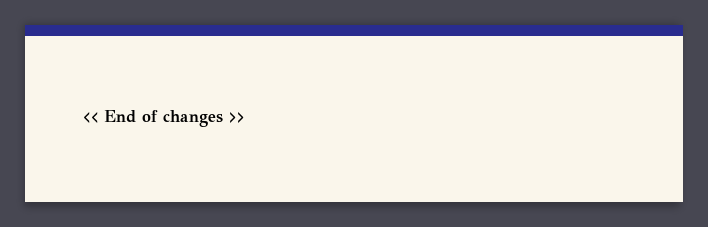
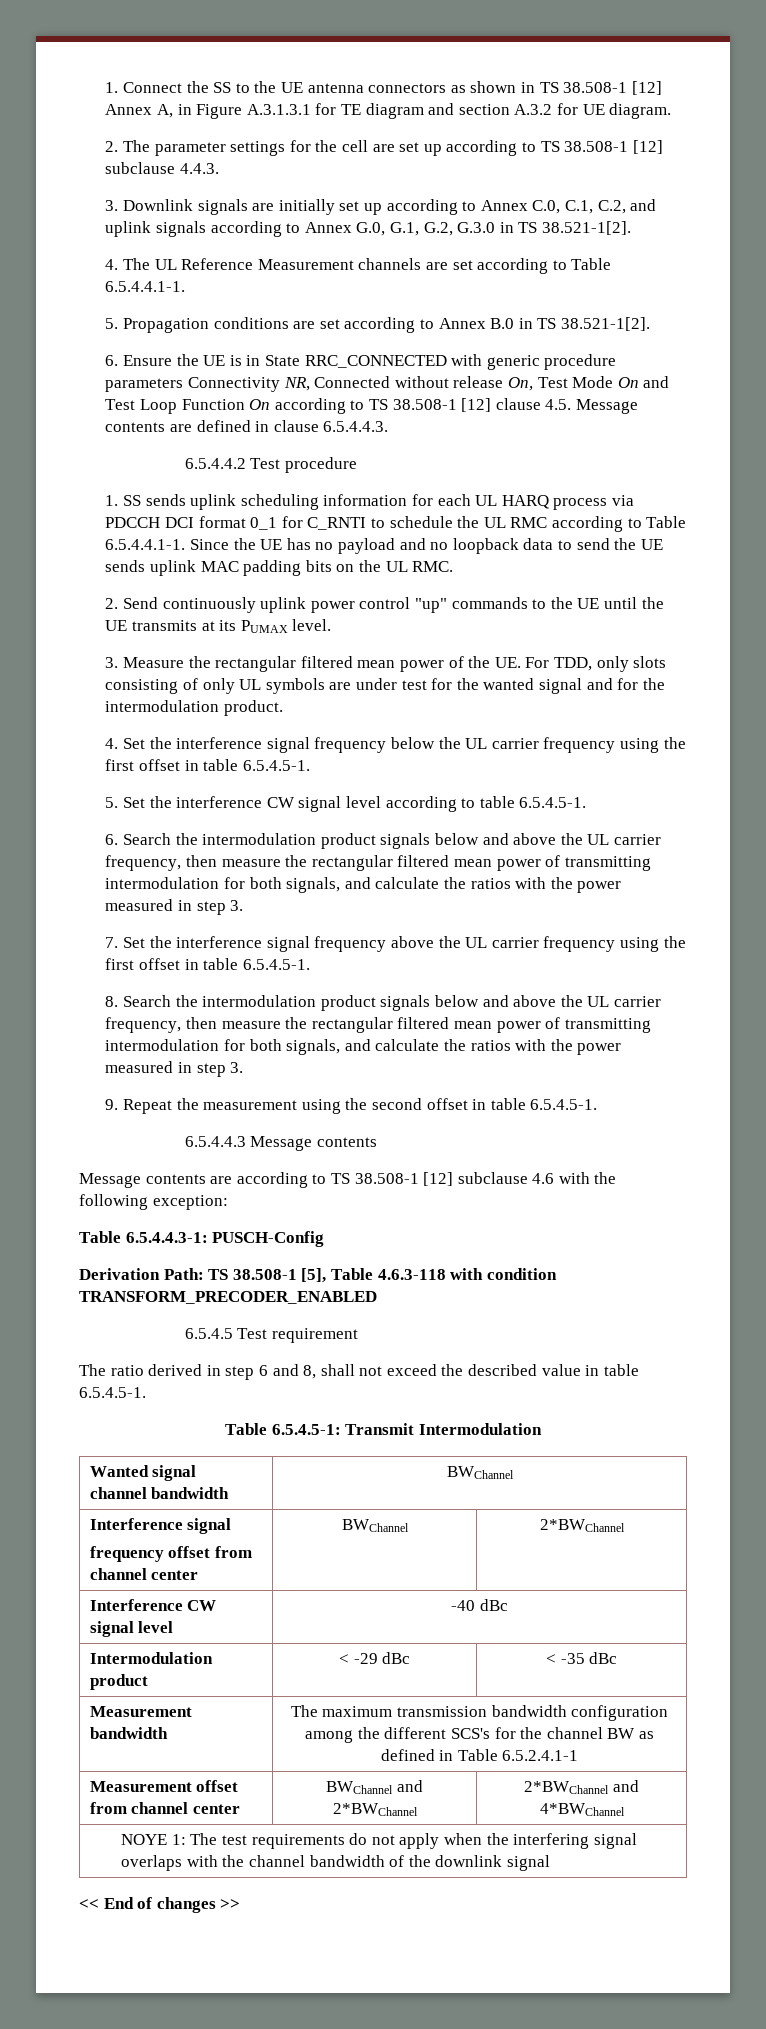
+ 1. Connect the SS to the UE antenna connectors as shown in TS 38.508-1 [12] Annex A, in Figure A.3.1.3.1 for TE diagram and section A.3.2 for UE diagram.
+ 2. The parameter settings for the cell are set up according to TS 38.508-1 [12] subclause 4.4.3.
+ 3. Downlink signals are initially set up according to Annex C.0, C.1, C.2, and uplink signals according to Annex G.0, G.1, G.2, G.3.0 in TS 38.521-1[2].
+ 4. The UL Reference Measurement channels are set according to Table 6.5.4.4.1-1.
+ 5. Propagation conditions are set according to Annex B.0 in TS 38.521-1[2].
+ 6. Ensure the UE is in State RRC_CONNECTED with generic procedure parameters Connectivity NR, Connected without release On, Test Mode On and Test Loop Function On according to TS 38.508-1 [12] clause 4.5. Message contents are defined in clause 6.5.4.4.3.
+ 6.5.4.4.2 Test procedure
+ 1. SS sends uplink scheduling information for each UL HARQ process via PDCCH DCI format 0_1 for C_RNTI to schedule the UL RMC according to Table 6.5.4.4.1-1. Since the UE has no payload and no loopback data to send the UE sends uplink MAC padding bits on the UL RMC.
+ 2. Send continuously uplink power control "up" commands to the UE until the UE transmits at its PUMAX level.
+ 3. Measure the rectangular filtered mean power of the UE. For TDD, only slots consisting of only UL symbols are under test for the wanted signal and for the intermodulation product.
+ 4. Set the interference signal frequency below the UL carrier frequency using the first offset in table 6.5.4.5-1.
+ 5. Set the interference CW signal level according to table 6.5.4.5-1.
+ 6. Search the intermodulation product signals below and above the UL carrier frequency, then measure the rectangular filtered mean power of transmitting intermodulation for both signals, and calculate the ratios with the power measured in step 3.
+ 7. Set the interference signal frequency above the UL carrier frequency using the first offset in table 6.5.4.5-1.
+ 8. Search the intermodulation product signals below and above the UL carrier frequency, then measure the rectangular filtered mean power of transmitting intermodulation for both signals, and calculate the ratios with the power measured in step 3.
+ 9. Repeat the measurement using the second offset in table 6.5.4.5-1.
+ 6.5.4.4.3 Message contents
+ Message contents are according to TS 38.508-1 [12] subclause 4.6 with the following exception:
+ Table 6.5.4.4.3-1: PUSCH-Config
+ Derivation Path: TS 38.508-1 [5], Table 4.6.3-118 with condition TRANSFORM_PRECODER_ENABLED
+ 6.5.4.5 Test requirement
+ The ratio derived in step 6 and 8, shall not exceed the described value in table 6.5.4.5-1.
+ Table 6.5.4.5-1: Transmit Intermodulation
+ Wanted signal
+ channel bandwidth | BWChannel
+ Interference signal
+ frequency offset from channel center | BWChannel | 2*BWChannel
+ Interference CW signal level | -40 dBc
+ Intermodulation product | < -29 dBc | < -35 dBc
+ Measurement bandwidth | The maximum transmission bandwidth configuration among the different SCS's for the channel BW as defined in Table 6.5.2.4.1-1
+ Measurement offset from channel center | BWChannel and 2*BWChannel | 2*BWChannel and 4*BWChannel
+ NOYE 1: The test requirements do not apply when the interfering signal overlaps with the channel bandwidth of the downlink signal

